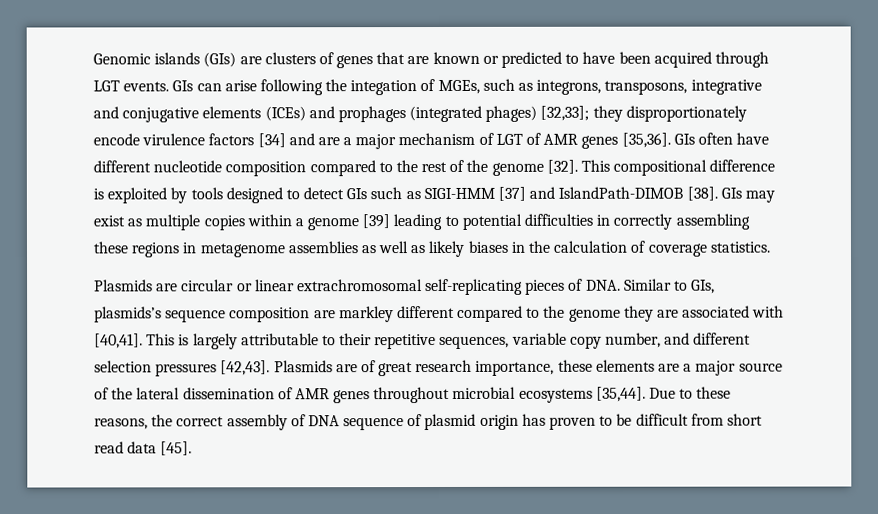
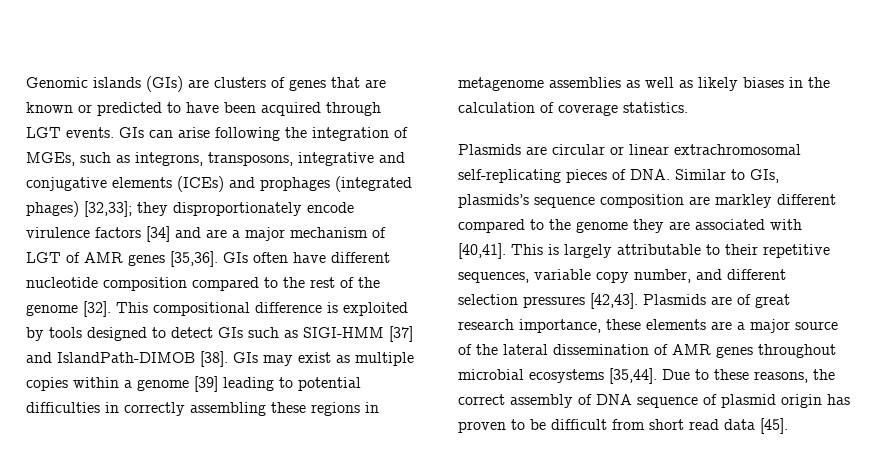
- GIs can arise following the integation of MGEs, such as integrons, transposons, integrative and conjugative elements (ICEs) and prophages (integrated phages) [32,33]; they disproportionately encode virulence factors [34] and are a major mechanism of LGT of AMR genes [35,36].
+ GIs can arise following the integration of MGEs, such as integrons, transposons, integrative and conjugative elements (ICEs) and prophages (integrated phages) [32,33]; they disproportionately encode virulence factors [34] and are a major mechanism of LGT of AMR genes [35,36].

